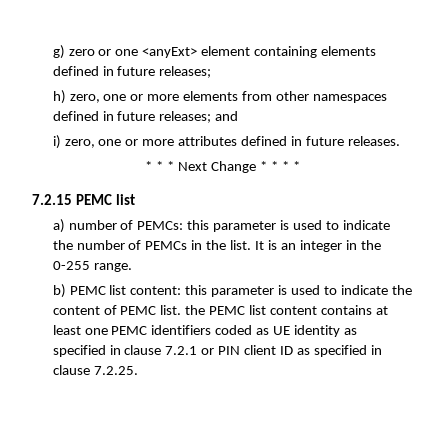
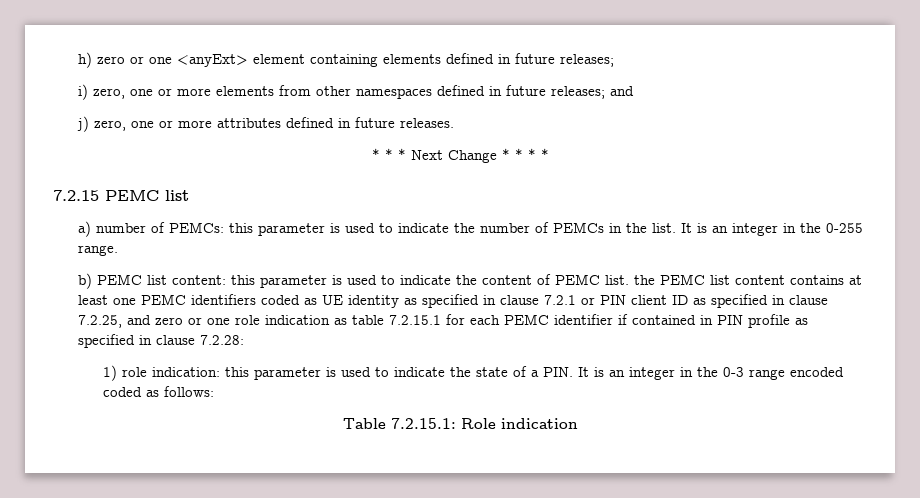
- g) zero or one <anyExt> element containing elements defined in future releases;
+ h) zero or one <anyExt> element containing elements defined in future releases;
- h) zero, one or more elements from other namespaces defined in future releases; and
+ i) zero, one or more elements from other namespaces defined in future releases; and
- i) zero, one or more attributes defined in future releases.
+ j) zero, one or more attributes defined in future releases.
- b) PEMC list content: this parameter is used to indicate the content of PEMC list. the PEMC list content contains at least one PEMC identifiers coded as UE identity as specified in clause 7.2.1 or PIN client ID as specified in clause 7.2.25.
+ b) PEMC list content: this parameter is used to indicate the content of PEMC list. the PEMC list content contains at least one PEMC identifiers coded as UE identity as specified in clause 7.2.1 or PIN client ID as specified in clause 7.2.25, and zero or one role indication as table 7.2.15.1 for each PEMC identifier if contained in PIN profile as specified in clause 7.2.28:
+ 1) role indication: this parameter is used to indicate the state of a PIN. It is an integer in the 0-3 range encoded coded as follows:
+ Table 7.2.15.1: Role indication

